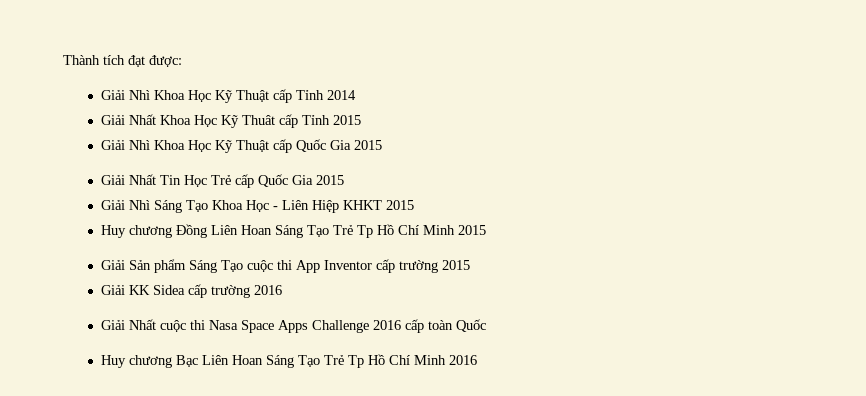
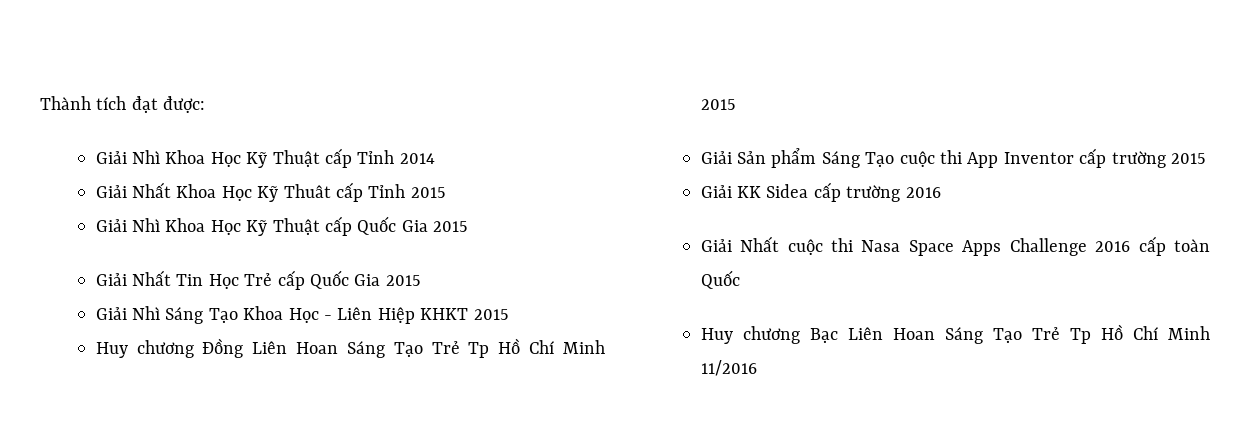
- Huy chương Bạc Liên Hoan Sáng Tạo Trẻ Tp Hồ Chí Minh 2016
+ Huy chương Bạc Liên Hoan Sáng Tạo Trẻ Tp Hồ Chí Minh 11/2016

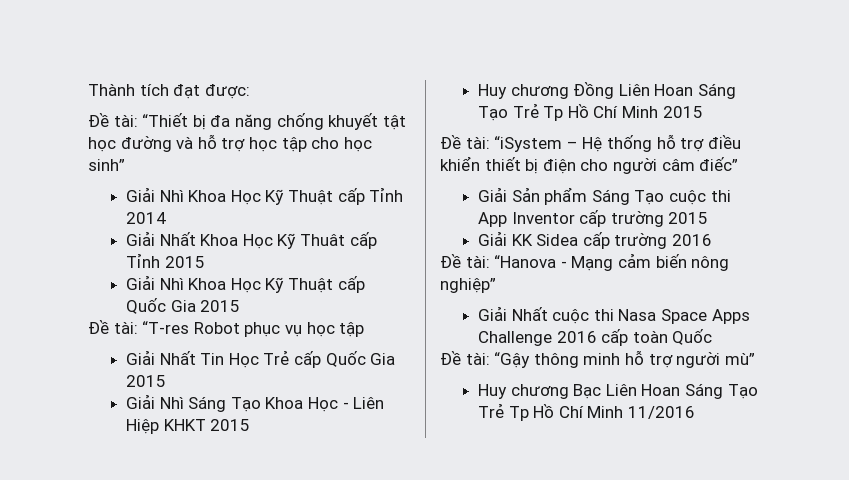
+ Đề tài: “Thiết bị đa năng chống khuyết tật học đường và hỗ trợ học tập cho học sinh”
+ Đề tài: “T-res Robot phục vụ học tập
+ Đề tài: “iSystem – Hệ thống hỗ trợ điều khiển thiết bị điện cho người câm điếc”
+ Đề tài: “Hanova - Mạng cảm biến nông nghiệp”
+ Đề tài: “Gậy thông minh hỗ trợ người mù”

